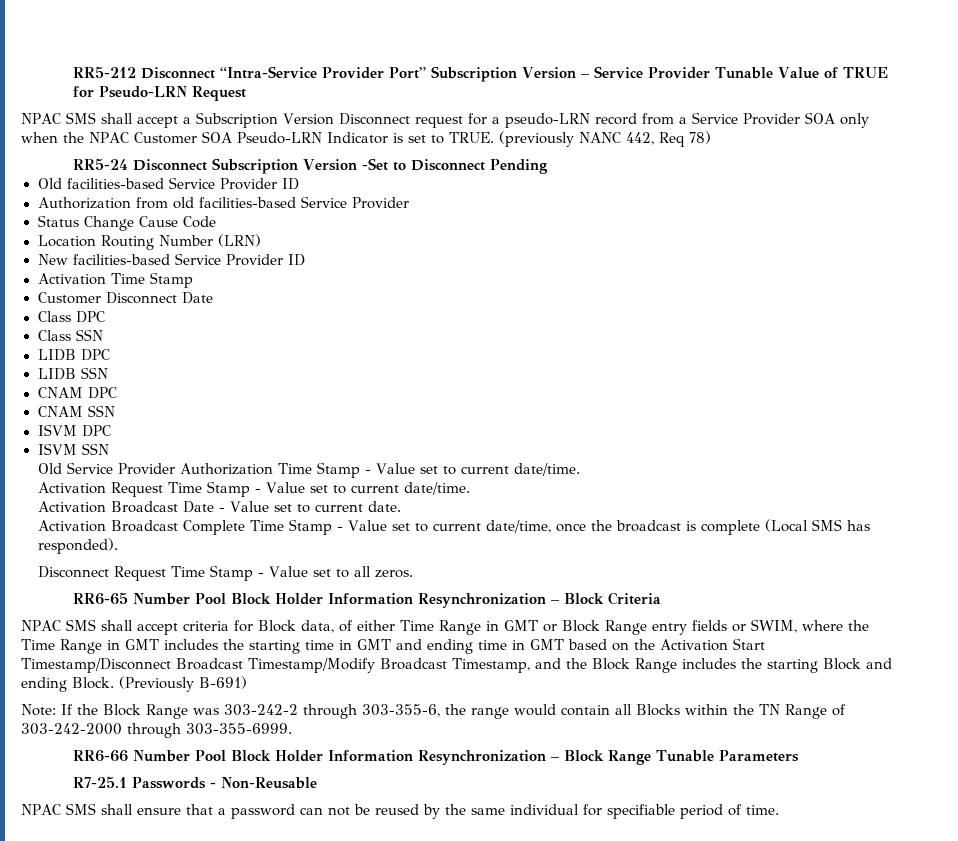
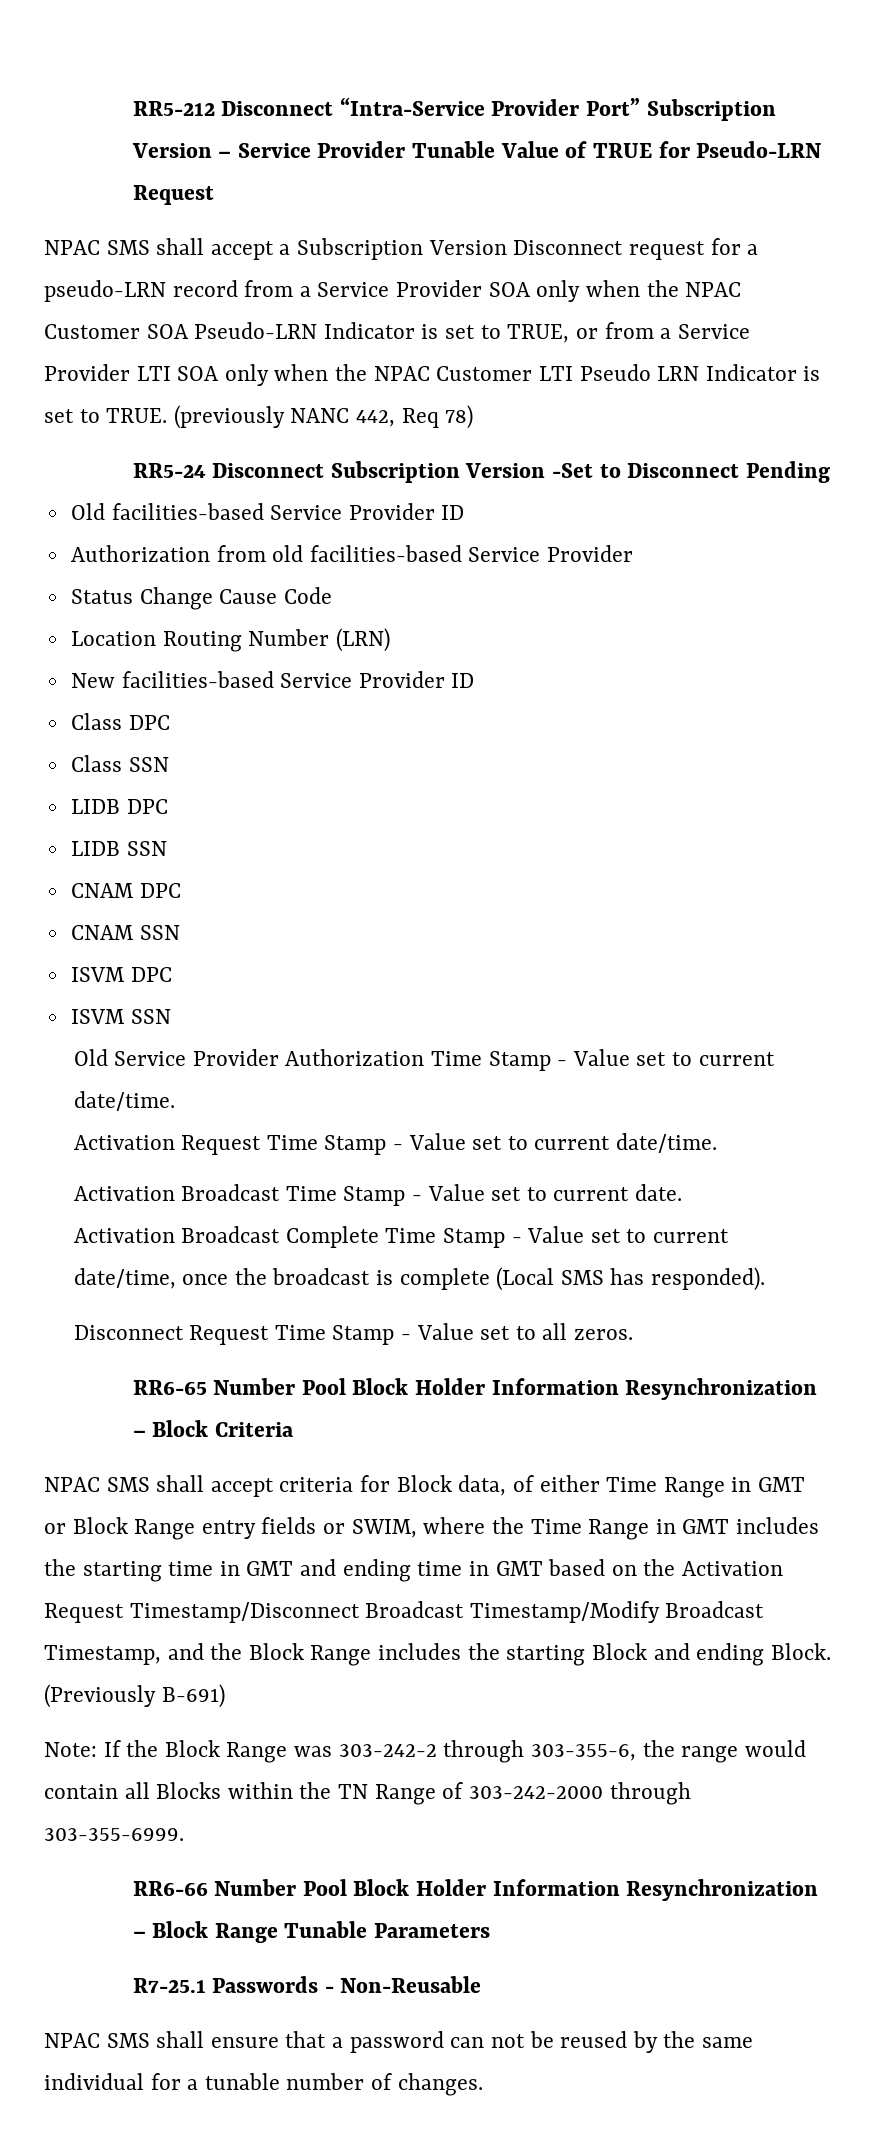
- NPAC SMS shall accept a Subscription Version Disconnect request for a pseudo-LRN record from a Service Provider SOA only when the NPAC Customer SOA Pseudo-LRN Indicator is set to TRUE.
+ NPAC SMS shall accept a Subscription Version Disconnect request for a pseudo-LRN record from a Service Provider SOA only when the NPAC Customer SOA Pseudo-LRN Indicator is set to TRUE, or from a Service Provider LTI SOA only when the NPAC Customer LTI Pseudo LRN Indicator is set to TRUE.
- Activation Time Stamp
- Customer Disconnect Date
- Activation Broadcast Date - Value set to current date.
+ Activation Broadcast Time Stamp - Value set to current date.
- NPAC SMS shall accept criteria for Block data, of either Time Range in GMT or Block Range entry fields or SWIM, where the Time Range in GMT includes the starting time in GMT and ending time in GMT based on the Activation Start Timestamp/Disconnect Broadcast Timestamp/Modify Broadcast Timestamp, and the Block Range includes the starting Block and ending Block.
+ NPAC SMS shall accept criteria for Block data, of either Time Range in GMT or Block Range entry fields or SWIM, where the Time Range in GMT includes the starting time in GMT and ending time in GMT based on the Activation Request Timestamp/Disconnect Broadcast Timestamp/Modify Broadcast Timestamp, and the Block Range includes the starting Block and ending Block.
- NPAC SMS shall ensure that a password can not be reused by the same individual for specifiable period of time.
+ NPAC SMS shall ensure that a password can not be reused by the same individual for a tunable number of changes.

